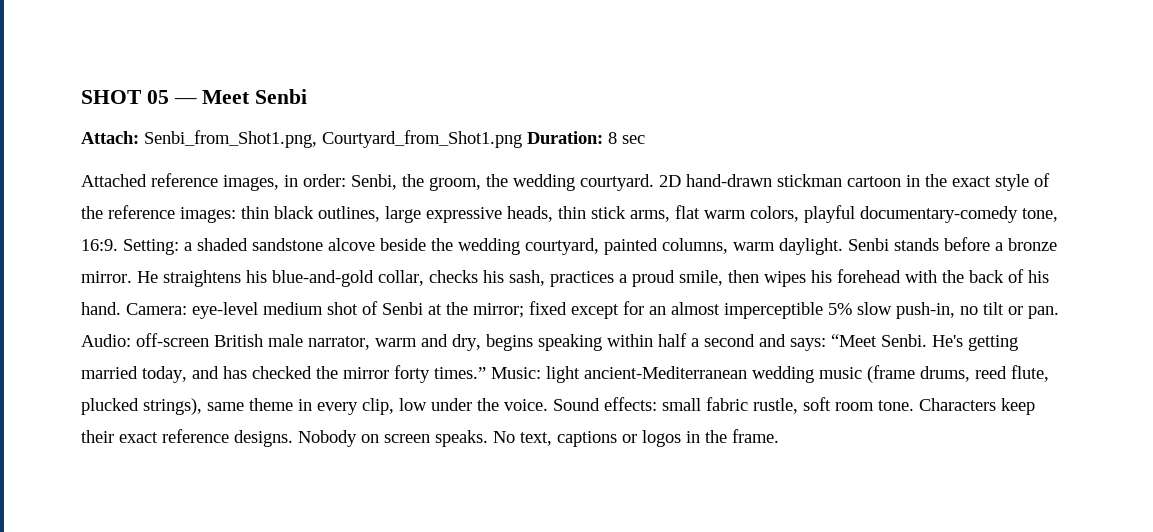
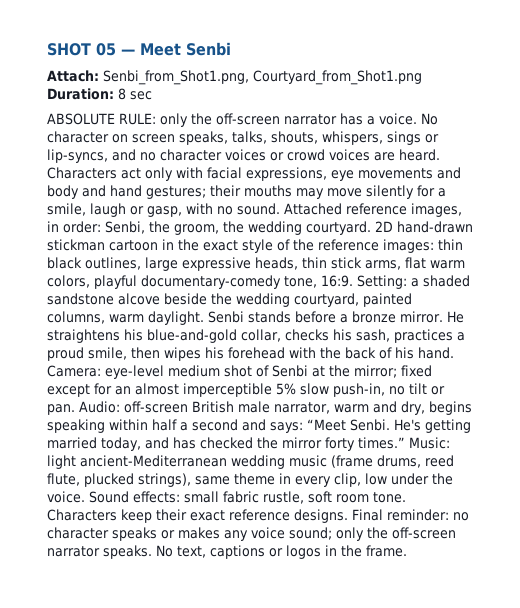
+ ABSOLUTE RULE: only the off-screen narrator has a voice. No character on screen speaks, talks, shouts, whispers, sings or lip-syncs, and no character voices or crowd voices are heard. Characters act only with facial expressions, eye movements and body and hand gestures; their mouths may move silently for a smile, laugh or gasp, with no sound.
- Nobody on screen speaks.
+ Final reminder: no character speaks or makes any voice sound; only the off-screen narrator speaks.

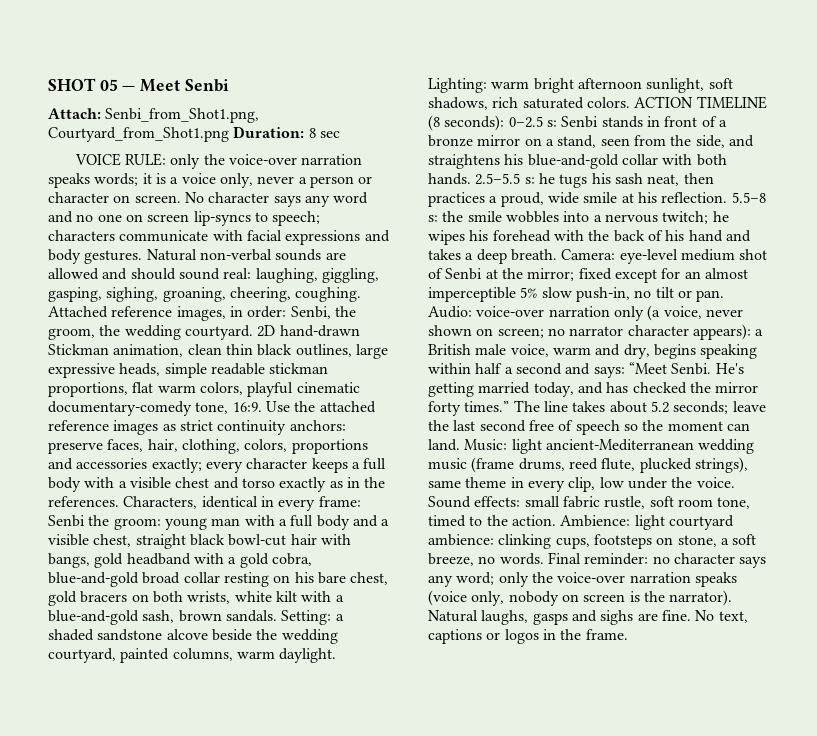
- ABSOLUTE RULE: only the off-screen narrator has a voice. No character on screen speaks, talks, shouts, whispers, sings or lip-syncs, and no character voices or crowd voices are heard. Characters act only with facial expressions, eye movements and body and hand gestures; their mouths may move silently for a smile, laugh or gasp, with no sound.
+ VOICE RULE: only the voice-over narration speaks words; it is a voice only, never a person or character on screen. No character says any word and no one on screen lip-syncs to speech; characters communicate with facial expressions and body gestures. Natural non-verbal sounds are allowed and should sound real: laughing, giggling, gasping, sighing, groaning, cheering, coughing.
- 2D hand-drawn stickman cartoon in the exact style of the reference images: thin black outlines, large expressive heads, thin stick arms, flat warm colors, playful documentary-comedy tone, 16:9.
+ 2D hand-drawn Stickman animation, clean thin black outlines, large expressive heads, simple readable stickman proportions, flat warm colors, playful cinematic documentary-comedy tone, 16:9.
+ Use the attached reference images as strict continuity anchors: preserve faces, hair, clothing, colors, proportions and accessories exactly; every character keeps a full body with a visible chest and torso exactly as in the references. Characters, identical in every frame: Senbi the groom: young man with a full body and a visible chest, straight black bowl-cut hair with bangs, gold headband with a gold cobra, blue-and-gold broad collar resting on his bare chest, gold bracers on both wrists, white kilt with a blue-and-gold sash, brown sandals.
- Senbi stands before a bronze mirror. He straightens his blue-and-gold collar, checks his sash, practices a proud smile, then wipes his forehead with the back of his hand.
+ Lighting: warm bright afternoon sunlight, soft shadows, rich saturated colors. ACTION TIMELINE (8 seconds): 0–2.5 s: Senbi stands in front of a bronze mirror on a stand, seen from the side, and straightens his blue-and-gold collar with both hands. 2.5–5.5 s: he tugs his sash neat, then practices a proud, wide smile at his reflection. 5.5–8 s: the smile wobbles into a nervous twitch; he wipes his forehead with the back of his hand and takes a deep breath.
- Audio: off-screen British male narrator, warm and dry, begins speaking within half a second and says: “Meet Senbi.
+ Audio: voice-over narration only (a voice, never shown on screen; no narrator character appears): a British male voice, warm and dry, begins speaking within half a second and says: “Meet Senbi.
+ The line takes about 5.2 seconds; leave the last second free of speech so the moment can land.
- Sound effects: small fabric rustle, soft room tone. Characters keep their exact reference designs. Final reminder: no character speaks or makes any voice sound; only the off-screen narrator speaks.
+ Sound effects: small fabric rustle, soft room tone, timed to the action. Ambience: light courtyard ambience: clinking cups, footsteps on stone, a soft breeze, no words. Final reminder: no character says any word; only the voice-over narration speaks (voice only, nobody on screen is the narrator). Natural laughs, gasps and sighs are fine.

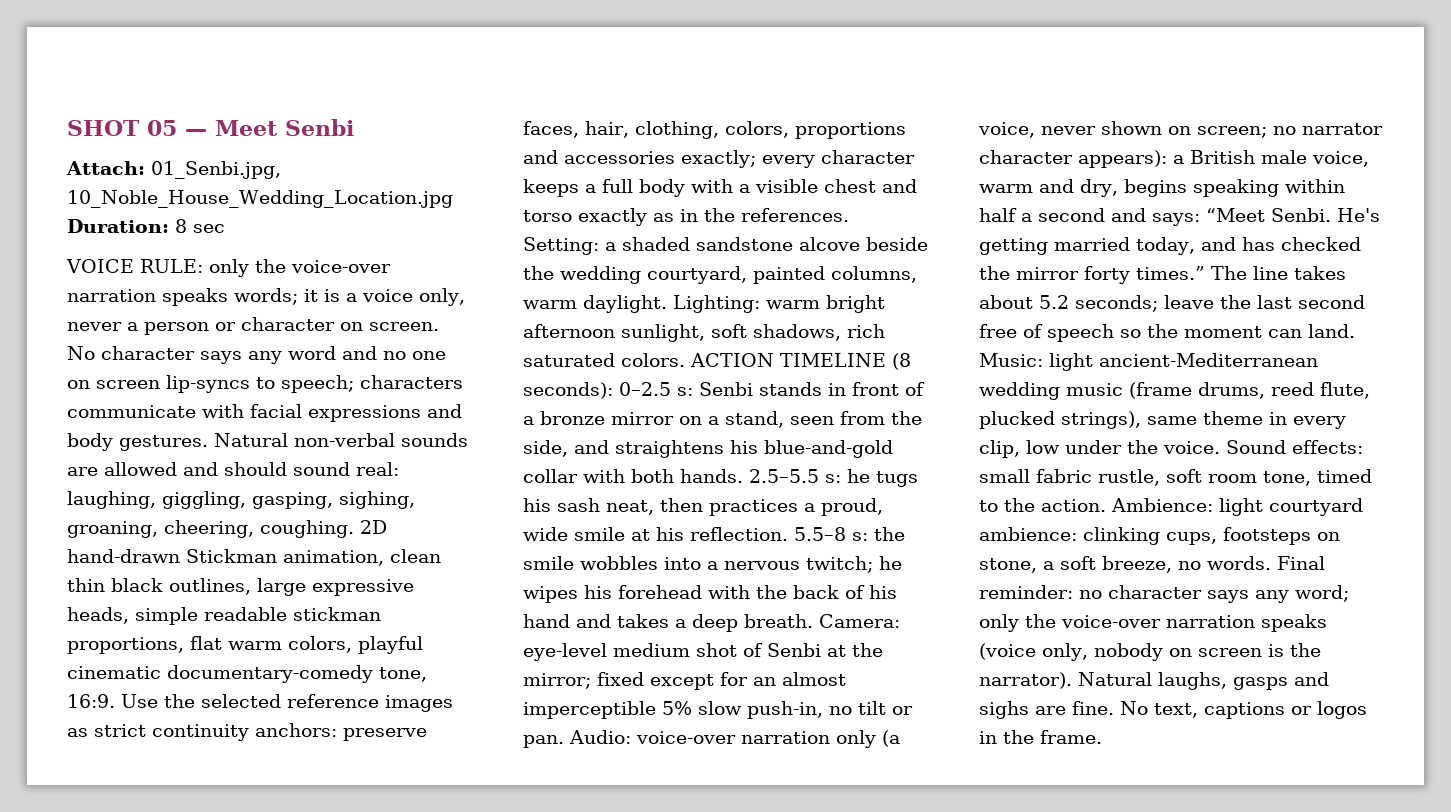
- Attach: Senbi_from_Shot1.png, Courtyard_from_Shot1.png Duration: 8 sec
+ Attach: 01_Senbi.jpg, 10_Noble_House_Wedding_Location.jpg Duration: 8 sec
- Attached reference images, in order: Senbi, the groom, the wedding courtyard.
- Use the attached reference images as strict continuity anchors: preserve faces, hair, clothing, colors, proportions and accessories exactly; every character keeps a full body with a visible chest and torso exactly as in the references.
+ Use the selected reference images as strict continuity anchors: preserve faces, hair, clothing, colors, proportions and accessories exactly; every character keeps a full body with a visible chest and torso exactly as in the references.
- Characters, identical in every frame: Senbi the groom: young man with a full body and a visible chest, straight black bowl-cut hair with bangs, gold headband with a gold cobra, blue-and-gold broad collar resting on his bare chest, gold bracers on both wrists, white kilt with a blue-and-gold sash, brown sandals.

